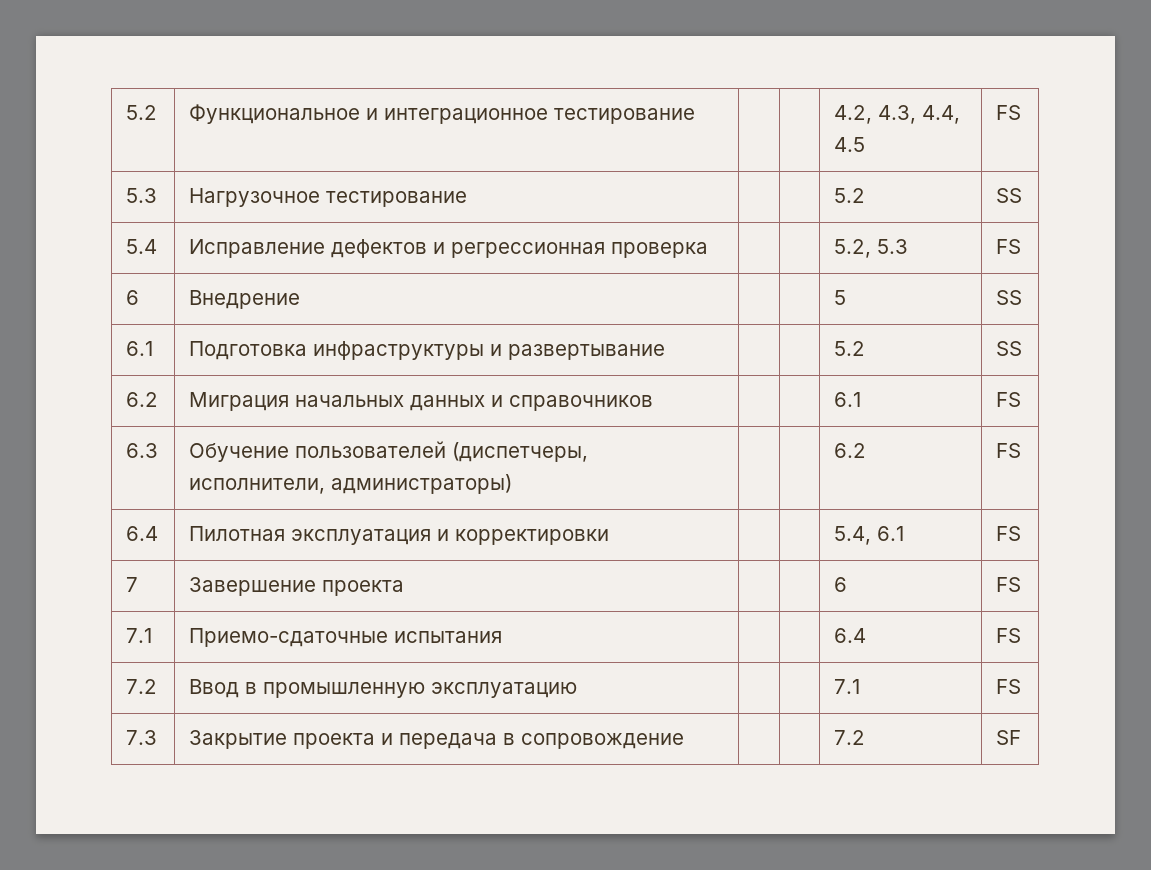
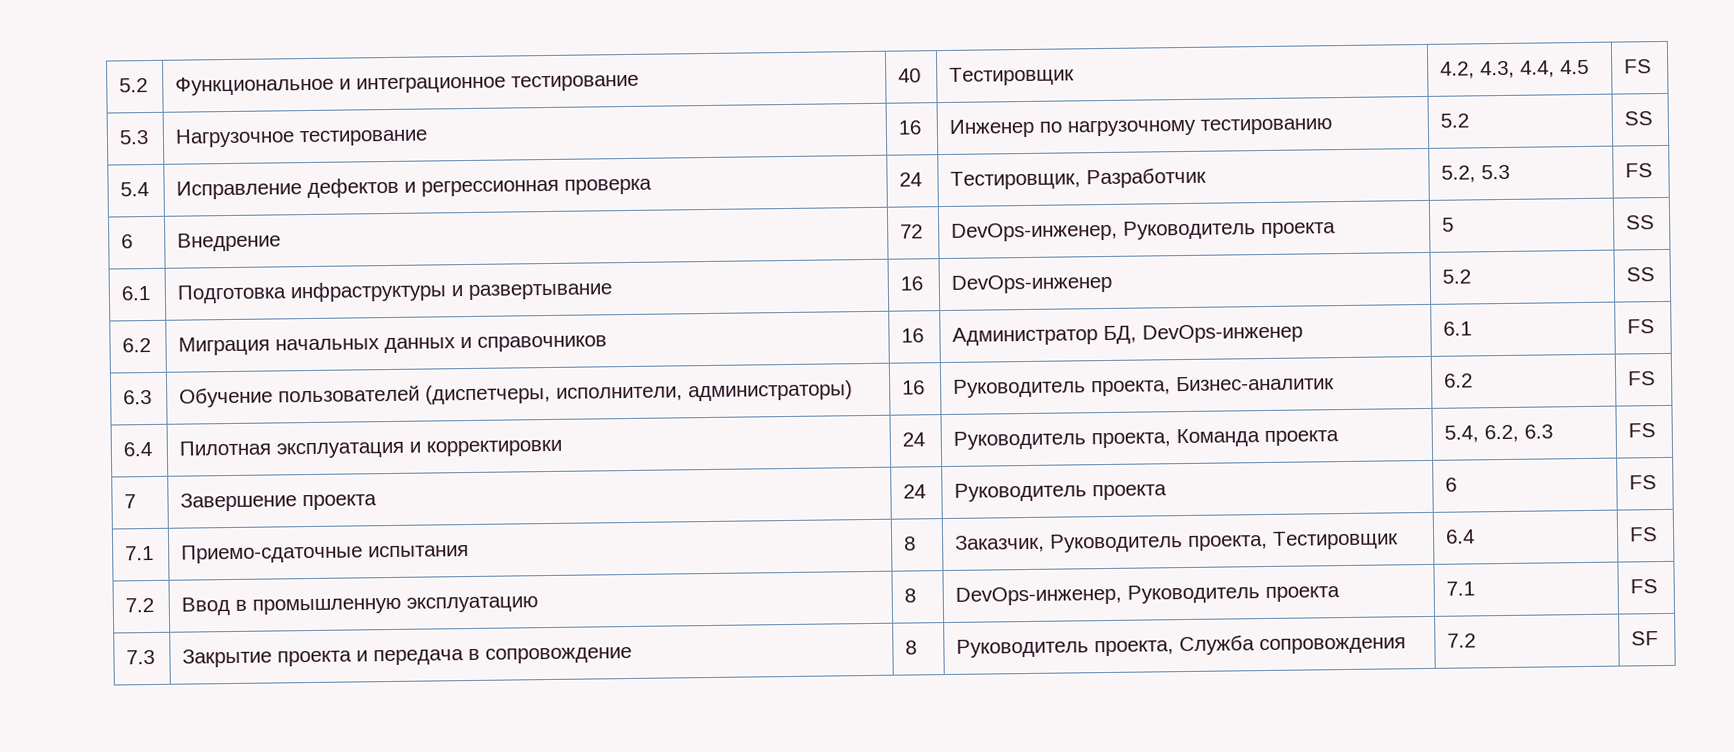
- 5.2 | Функциональное и интеграционное тестирование | | | 4.2, 4.3, 4.4, 4.5 | FS
+ 5.2 | Функциональное и интеграционное тестирование | 40 | Тестировщик | 4.2, 4.3, 4.4, 4.5 | FS
- 5.3 | Нагрузочное тестирование | | | 5.2 | SS
+ 5.3 | Нагрузочное тестирование | 16 | Инженер по нагрузочному тестированию | 5.2 | SS
- 5.4 | Исправление дефектов и регрессионная проверка | | | 5.2, 5.3 | FS
+ 5.4 | Исправление дефектов и регрессионная проверка | 24 | Тестировщик, Разработчик | 5.2, 5.3 | FS
- 6 | Внедрение | | | 5 | SS
+ 6 | Внедрение | 72 | DevOps-инженер, Руководитель проекта | 5 | SS
- 6.1 | Подготовка инфраструктуры и развертывание | | | 5.2 | SS
+ 6.1 | Подготовка инфраструктуры и развертывание | 16 | DevOps-инженер | 5.2 | SS
- 6.2 | Миграция начальных данных и справочников | | | 6.1 | FS
+ 6.2 | Миграция начальных данных и справочников | 16 | Администратор БД, DevOps-инженер | 6.1 | FS
- 6.3 | Обучение пользователей (диспетчеры, исполнители, администраторы) | | | 6.2 | FS
+ 6.3 | Обучение пользователей (диспетчеры, исполнители, администраторы) | 16 | Руководитель проекта, Бизнес-аналитик | 6.2 | FS
- 6.4 | Пилотная эксплуатация и корректировки | | | 5.4, 6.1 | FS
+ 6.4 | Пилотная эксплуатация и корректировки | 24 | Руководитель проекта, Команда проекта | 5.4, 6.2, 6.3 | FS
- 7 | Завершение проекта | | | 6 | FS
+ 7 | Завершение проекта | 24 | Руководитель проекта | 6 | FS
- 7.1 | Приемо-сдаточные испытания | | | 6.4 | FS
+ 7.1 | Приемо-сдаточные испытания | 8 | Заказчик, Руководитель проекта, Тестировщик | 6.4 | FS
- 7.2 | Ввод в промышленную эксплуатацию | | | 7.1 | FS
+ 7.2 | Ввод в промышленную эксплуатацию | 8 | DevOps-инженер, Руководитель проекта | 7.1 | FS
- 7.3 | Закрытие проекта и передача в сопровождение | | | 7.2 | SF
+ 7.3 | Закрытие проекта и передача в сопровождение | 8 | Руководитель проекта, Служба сопровождения | 7.2 | SF

